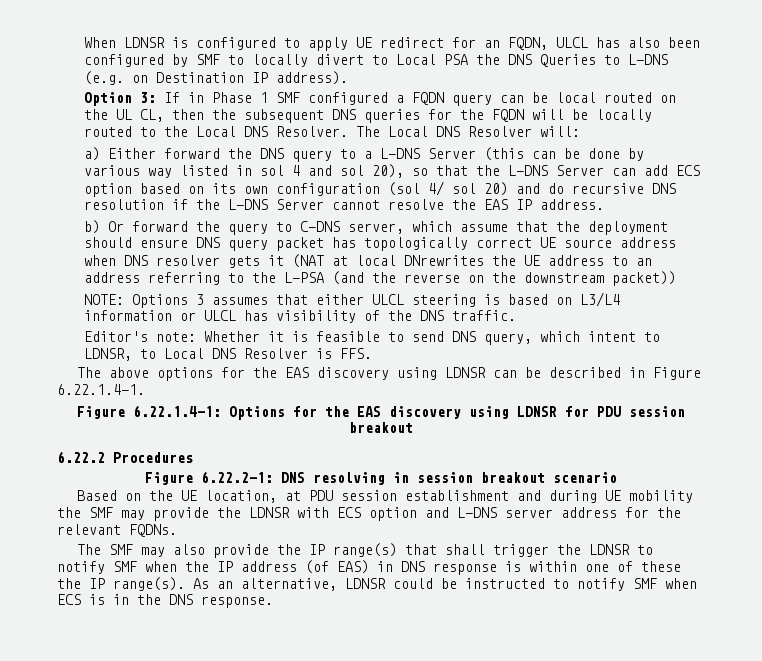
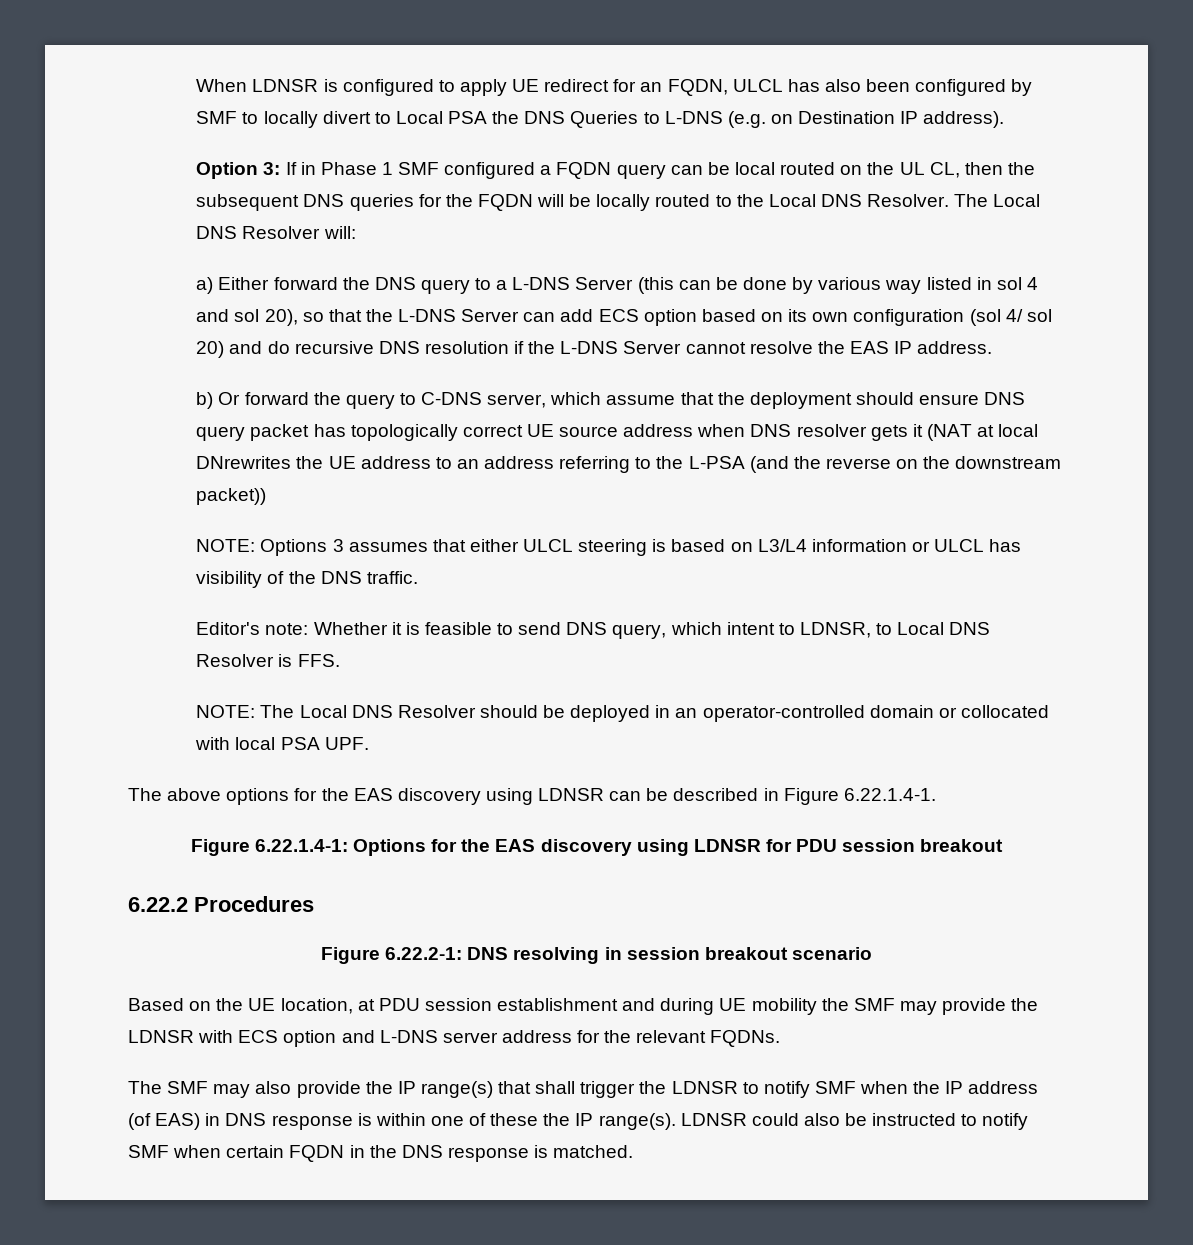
+ NOTE: The Local DNS Resolver should be deployed in an operator-controlled domain or collocated with local PSA UPF.
- As an alternative, LDNSR could be instructed to notify SMF when ECS is in the DNS response.
+ LDNSR could also be instructed to notify SMF when certain FQDN in the DNS response is matched.

